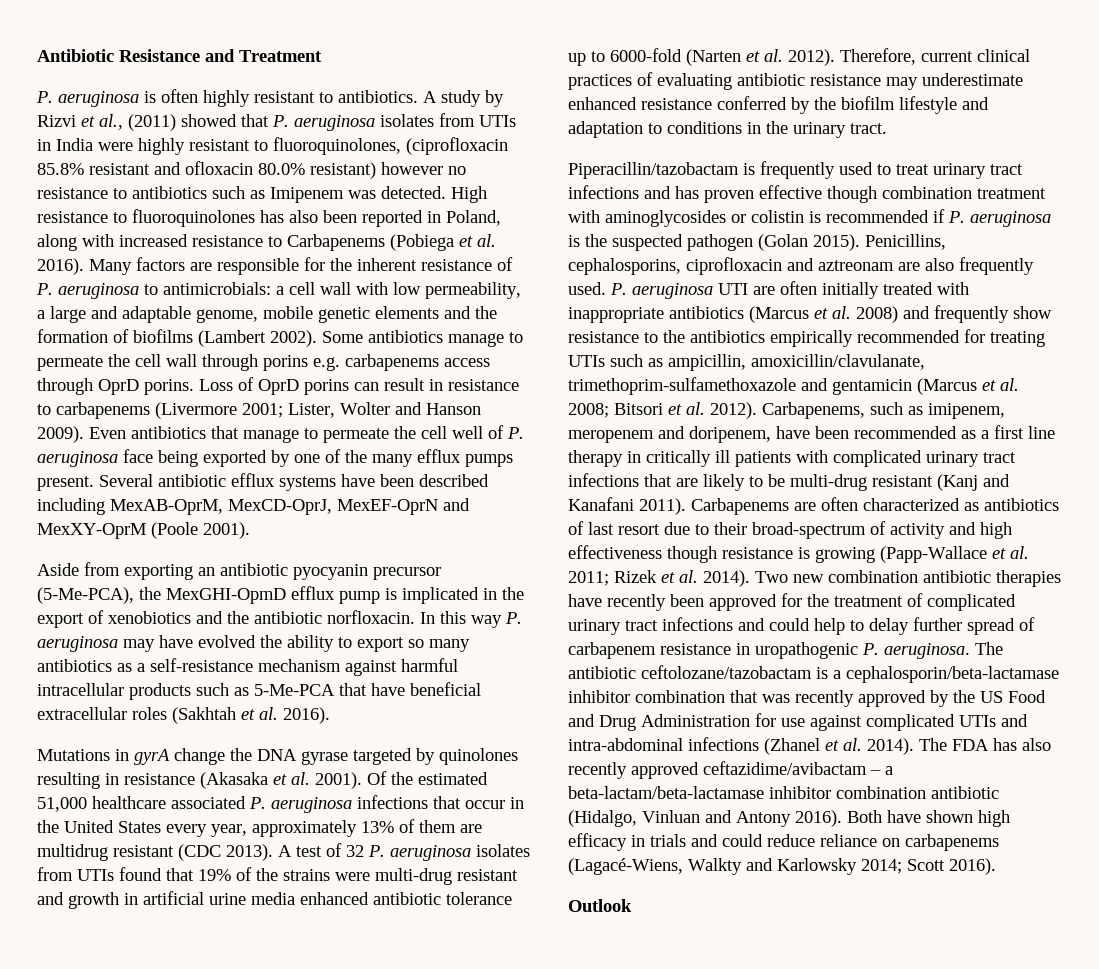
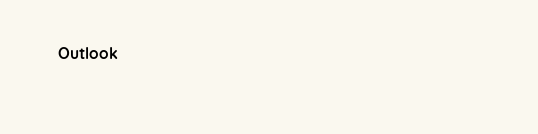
- Antibiotic Resistance and Treatment
- P. aeruginosa is often highly resistant to antibiotics. A study by Rizvi et al., (2011) showed that P. aeruginosa isolates from UTIs in India were highly resistant to fluoroquinolones, (ciprofloxacin 85.8% resistant and ofloxacin 80.0% resistant) however no resistance to antibiotics such as Imipenem was detected. High resistance to fluoroquinolones has also been reported in Poland, along with increased resistance to Carbapenems (Pobiega et al. 2016). Many factors are responsible for the inherent resistance of P. aeruginosa to antimicrobials: a cell wall with low permeability, a large and adaptable genome, mobile genetic elements and the formation of biofilms (Lambert 2002). Some antibiotics manage to permeate the cell wall through porins e.g. carbapenems access through OprD porins. Loss of OprD porins can result in resistance to carbapenems (Livermore 2001; Lister, Wolter and Hanson 2009). Even antibiotics that manage to permeate the cell well of P. aeruginosa face being exported by one of the many efflux pumps present. Several antibiotic efflux systems have been described including MexAB-OprM, MexCD-OprJ, MexEF-OprN and MexXY-OprM (Poole 2001).
- Aside from exporting an antibiotic pyocyanin precursor (5-Me-PCA), the MexGHI-OpmD efflux pump is implicated in the export of xenobiotics and the antibiotic norfloxacin. In this way P. aeruginosa may have evolved the ability to export so many antibiotics as a self-resistance mechanism against harmful intracellular products such as 5-Me-PCA that have beneficial extracellular roles (Sakhtah et al. 2016).
- Mutations in gyrA change the DNA gyrase targeted by quinolones resulting in resistance (Akasaka et al. 2001). Of the estimated 51,000 healthcare associated P. aeruginosa infections that occur in the United States every year, approximately 13% of them are multidrug resistant (CDC 2013). A test of 32 P. aeruginosa isolates from UTIs found that 19% of the strains were multi-drug resistant and growth in artificial urine media enhanced antibiotic tolerance up to 6000-fold (Narten et al. 2012). Therefore, current clinical practices of evaluating antibiotic resistance may underestimate enhanced resistance conferred by the biofilm lifestyle and adaptation to conditions in the urinary tract.
- Piperacillin/tazobactam is frequently used to treat urinary tract infections and has proven effective though combination treatment with aminoglycosides or colistin is recommended if P. aeruginosa is the suspected pathogen (Golan 2015). Penicillins, cephalosporins, ciprofloxacin and aztreonam are also frequently used. P. aeruginosa UTI are often initially treated with inappropriate antibiotics (Marcus et al. 2008) and frequently show resistance to the antibiotics empirically recommended for treating UTIs such as ampicillin, amoxicillin/clavulanate, trimethoprim-sulfamethoxazole and gentamicin (Marcus et al. 2008; Bitsori et al. 2012). Carbapenems, such as imipenem, meropenem and doripenem, have been recommended as a first line therapy in critically ill patients with complicated urinary tract infections that are likely to be multi-drug resistant (Kanj and Kanafani 2011). Carbapenems are often characterized as antibiotics of last resort due to their broad-spectrum of activity and high effectiveness though resistance is growing (Papp-Wallace et al. 2011; Rizek et al. 2014). Two new combination antibiotic therapies have recently been approved for the treatment of complicated urinary tract infections and could help to delay further spread of carbapenem resistance in uropathogenic P. aeruginosa. The antibiotic ceftolozane/tazobactam is a cephalosporin/beta-lactamase inhibitor combination that was recently approved by the US Food and Drug Administration for use against complicated UTIs and intra-abdominal infections (Zhanel et al. 2014). The FDA has also recently approved ceftazidime/avibactam – a beta-lactam/beta-lactamase inhibitor combination antibiotic (Hidalgo, Vinluan and Antony 2016). Both have shown high efficacy in trials and could reduce reliance on carbapenems (Lagacé-Wiens, Walkty and Karlowsky 2014; Scott 2016).

